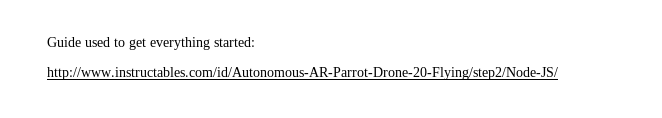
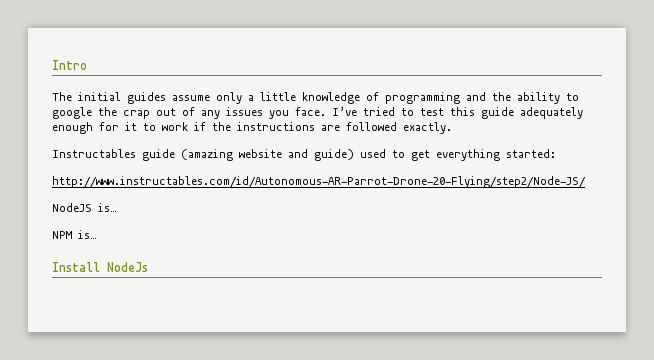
- Guide used to get everything started:
+ Intro
+ The initial guides assume only a little knowledge of programming and the ability to google the crap out of any issues you face. I’ve tried to test this guide adequately enough for it to work if the instructions are followed exactly.
+ Instructables guide (amazing website and guide) used to get everything started:
+ NodeJS is…
+ NPM is…
+ Install NodeJs

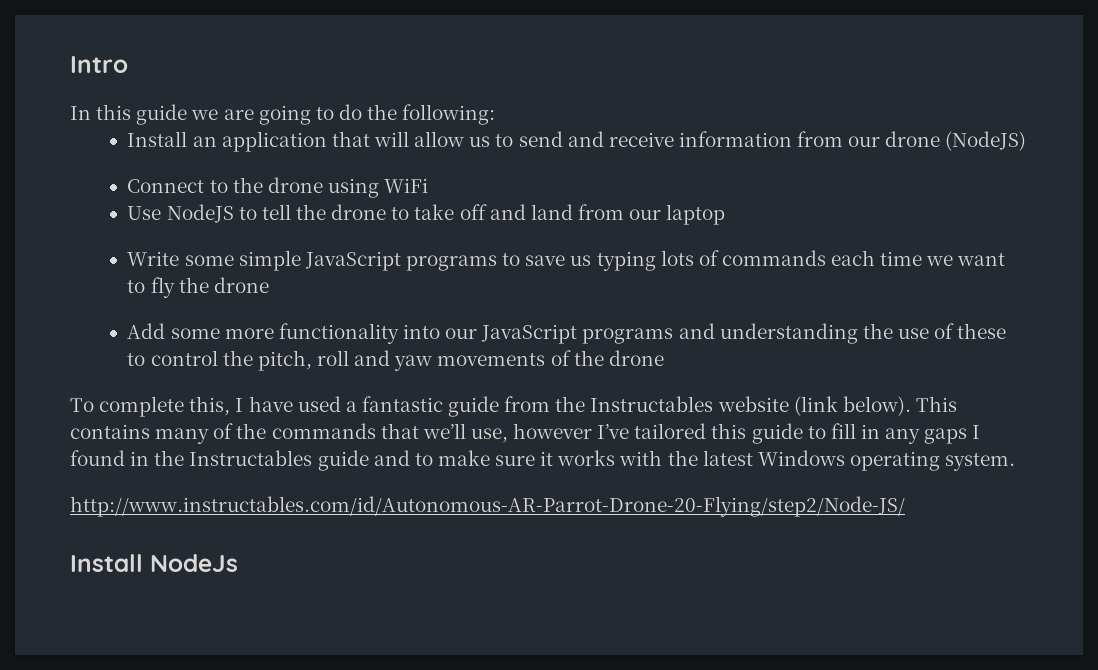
- The initial guides assume only a little knowledge of programming and the ability to google the crap out of any issues you face. I’ve tried to test this guide adequately enough for it to work if the instructions are followed exactly.
- Instructables guide (amazing website and guide) used to get everything started:
+ In this guide we are going to do the following:
+ Install an application that will allow us to send and receive information from our drone (NodeJS)
+ Connect to the drone using WiFi
+ Use NodeJS to tell the drone to take off and land from our laptop
+ Write some simple JavaScript programs to save us typing lots of commands each time we want to fly the drone
+ Add some more functionality into our JavaScript programs and understanding the use of these to control the pitch, roll and yaw movements of the drone
+ To complete this, I have used a fantastic guide from the Instructables website (link below). This contains many of the commands that we’ll use, however I’ve tailored this guide to fill in any gaps I found in the Instructables guide and to make sure it works with the latest Windows operating system.
  http://www.instructables.com/id/Autonomous-AR-Parrot-Drone-20-Flying/step2/Node-JS/
- NodeJS is…
- NPM is…

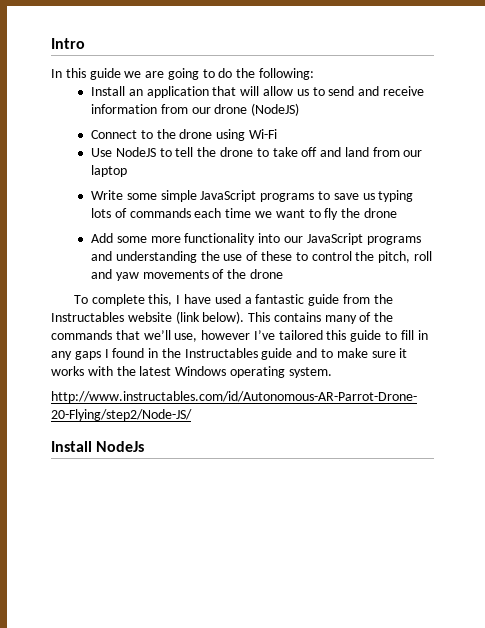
- Connect to the drone using WiFi
+ Connect to the drone using Wi-Fi

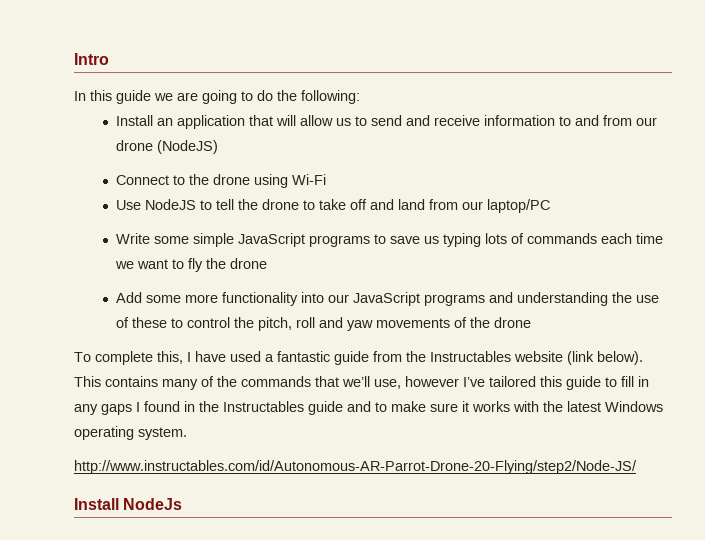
- Install an application that will allow us to send and receive information from our drone (NodeJS)
+ Install an application that will allow us to send and receive information to and from our drone (NodeJS)
- Use NodeJS to tell the drone to take off and land from our laptop
+ Use NodeJS to tell the drone to take off and land from our laptop/PC

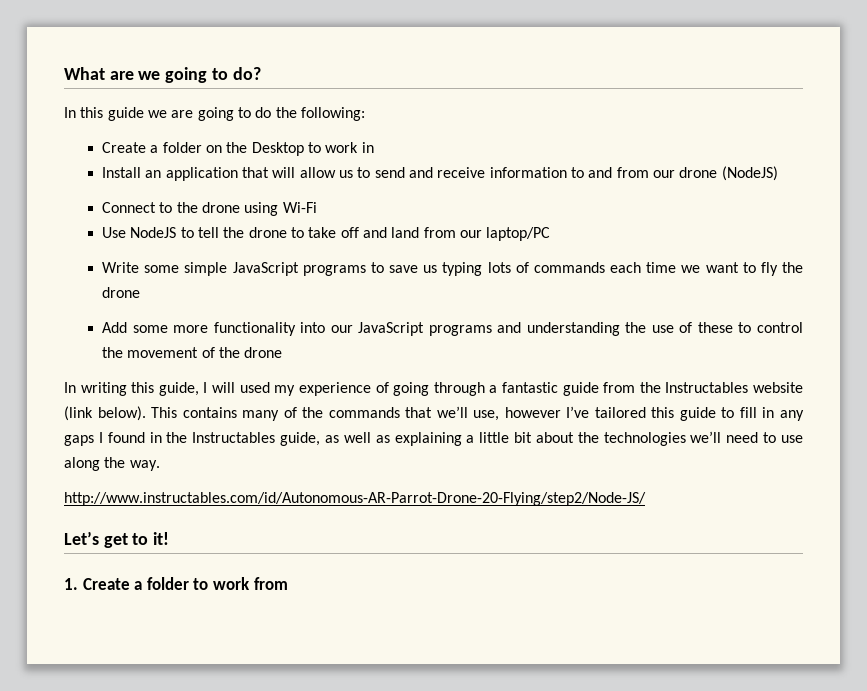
- Intro
+ What are we going to do?
+ Create a folder on the Desktop to work in
- Add some more functionality into our JavaScript programs and understanding the use of these to control the pitch, roll and yaw movements of the drone
- To complete this, I have used a fantastic guide from the Instructables website (link below).
+ Add some more functionality into our JavaScript programs and understanding the use of these to control the movement of the drone
+ In writing this guide, I will used my experience of going through a fantastic guide from the Instructables website (link below).
- This contains many of the commands that we’ll use, however I’ve tailored this guide to fill in any gaps I found in the Instructables guide and to make sure it works with the latest Windows operating system.
+ This contains many of the commands that we’ll use, however I’ve tailored this guide to fill in any gaps I found in the Instructables guide, as well as explaining a little bit about the technologies we’ll need to use along the way.
  http://www.instructables.com/id/Autonomous-AR-Parrot-Drone-20-Flying/step2/Node-JS/
- Install NodeJs
+ Let’s get to it!
+ 1. Create a folder to work from

